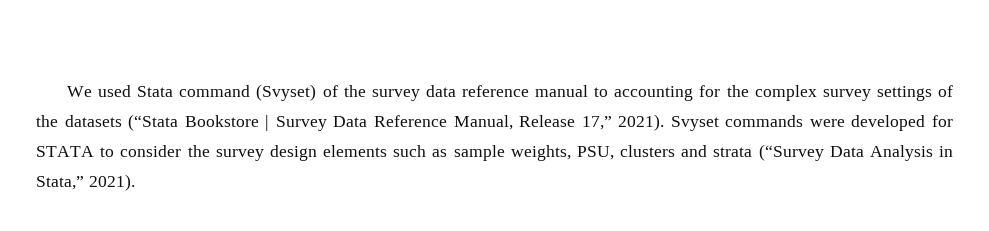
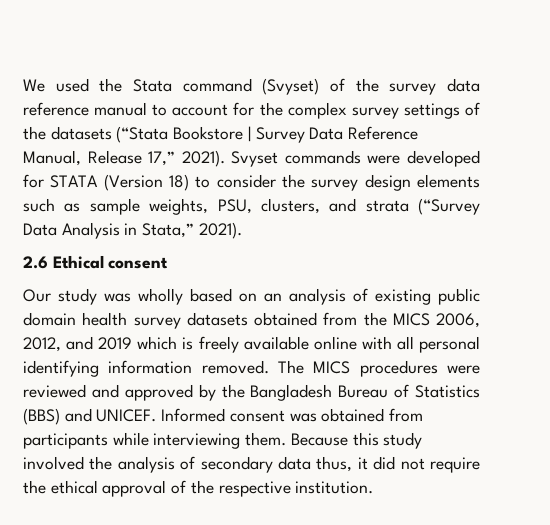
- We used Stata command (Svyset) of the survey data reference manual to accounting for the complex survey settings of the datasets (“Stata Bookstore | Survey Data Reference Manual, Release 17,” 2021).
+ We used the Stata command (Svyset) of the survey data reference manual to account for the complex survey settings of the datasets (“Stata Bookstore | Survey Data Reference Manual, Release 17,” 2021).
- Svyset commands were developed for STATA to consider the survey design elements such as sample weights, PSU, clusters and strata (“Survey Data Analysis in Stata,” 2021).
+ Svyset commands were developed for STATA (Version 18) to consider the survey design elements such as sample weights, PSU, clusters, and strata (“Survey Data Analysis in Stata,” 2021).
+ 2.6 Ethical consent
+ Our study was wholly based on an analysis of existing public domain health survey datasets obtained from the MICS 2006, 2012, and 2019 which is freely available online with all personal identifying information removed. The MICS procedures were reviewed and approved by the Bangladesh Bureau of Statistics (BBS) and UNICEF. Informed consent was obtained from participants while interviewing them. Because this study involved the analysis of secondary data thus, it did not require the ethical approval of the respective institution.

